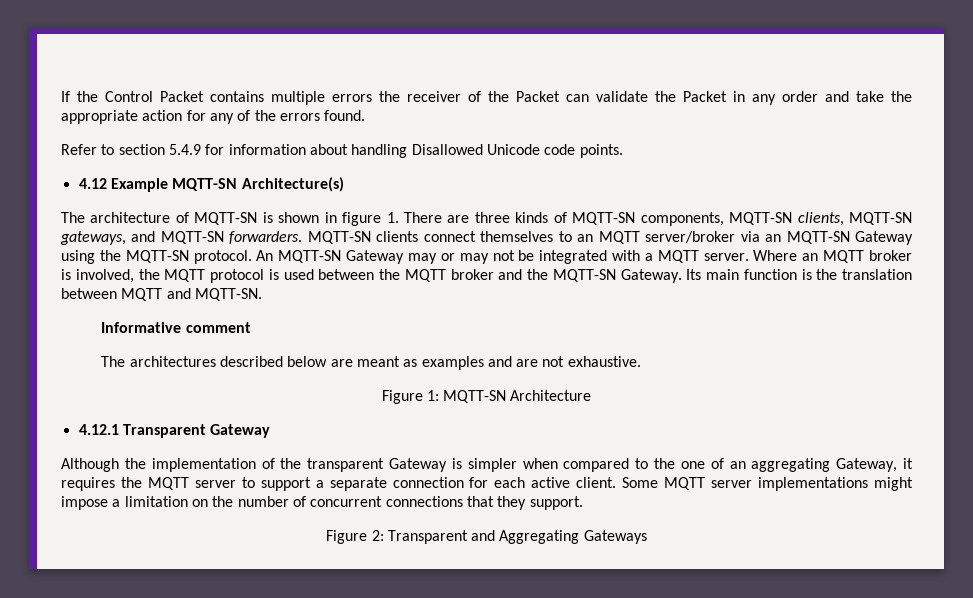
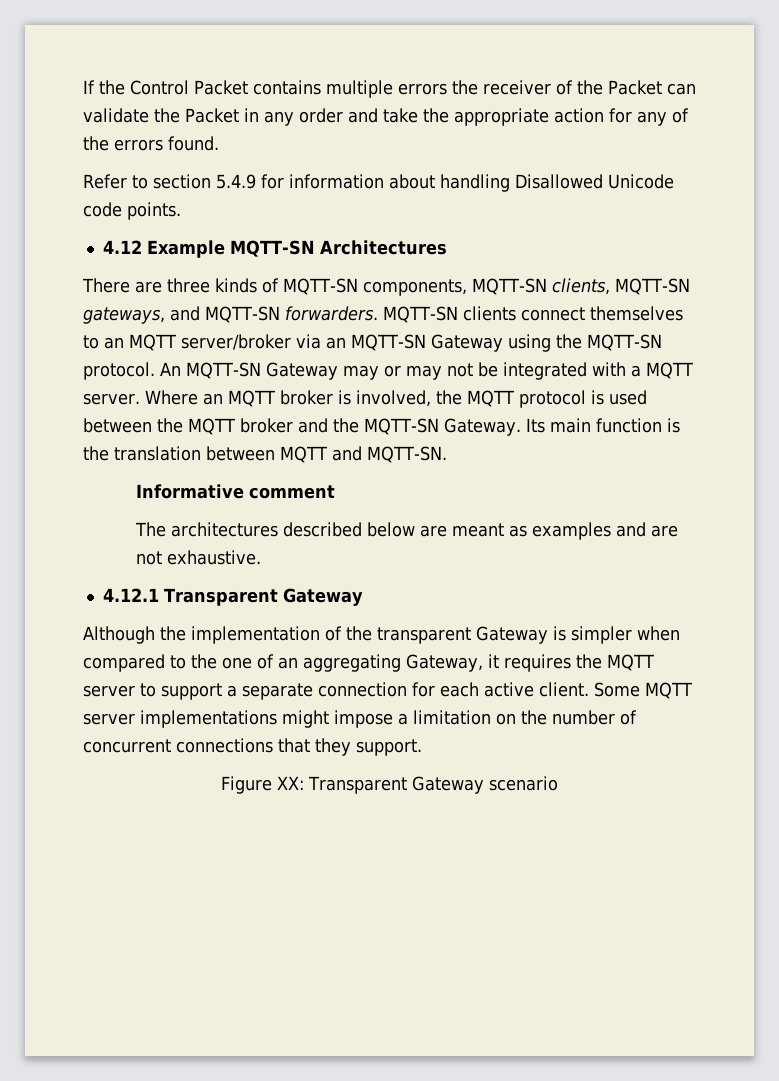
- 4.12 Example MQTT-SN Architecture(s)
- The architecture of MQTT-SN is shown in figure 1. There are three kinds of MQTT-SN components, MQTT-SN clients, MQTT-SN gateways, and MQTT-SN forwarders.
+ 4.12 Example MQTT-SN Architectures
+ There are three kinds of MQTT-SN components, MQTT-SN clients, MQTT-SN gateways, and MQTT-SN forwarders.
- Figure 1: MQTT-SN Architecture
- Figure 2: Transparent and Aggregating Gateways
+ Figure XX: Transparent Gateway scenario

